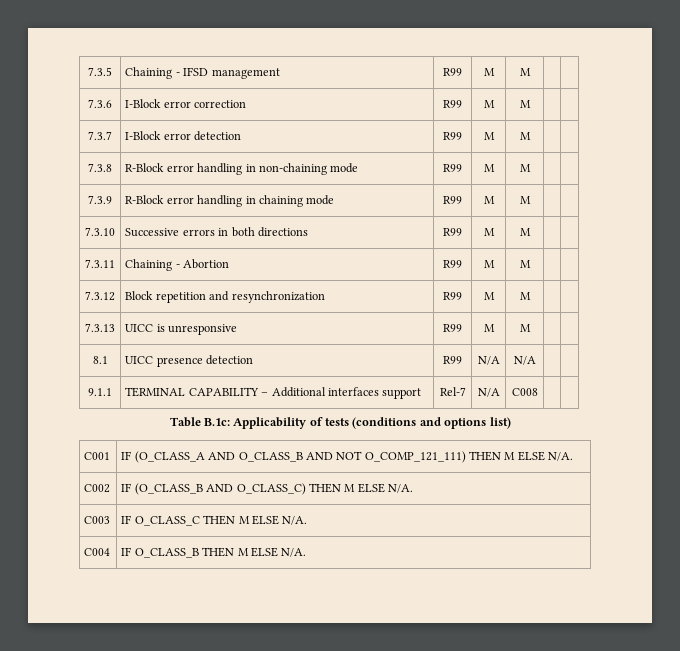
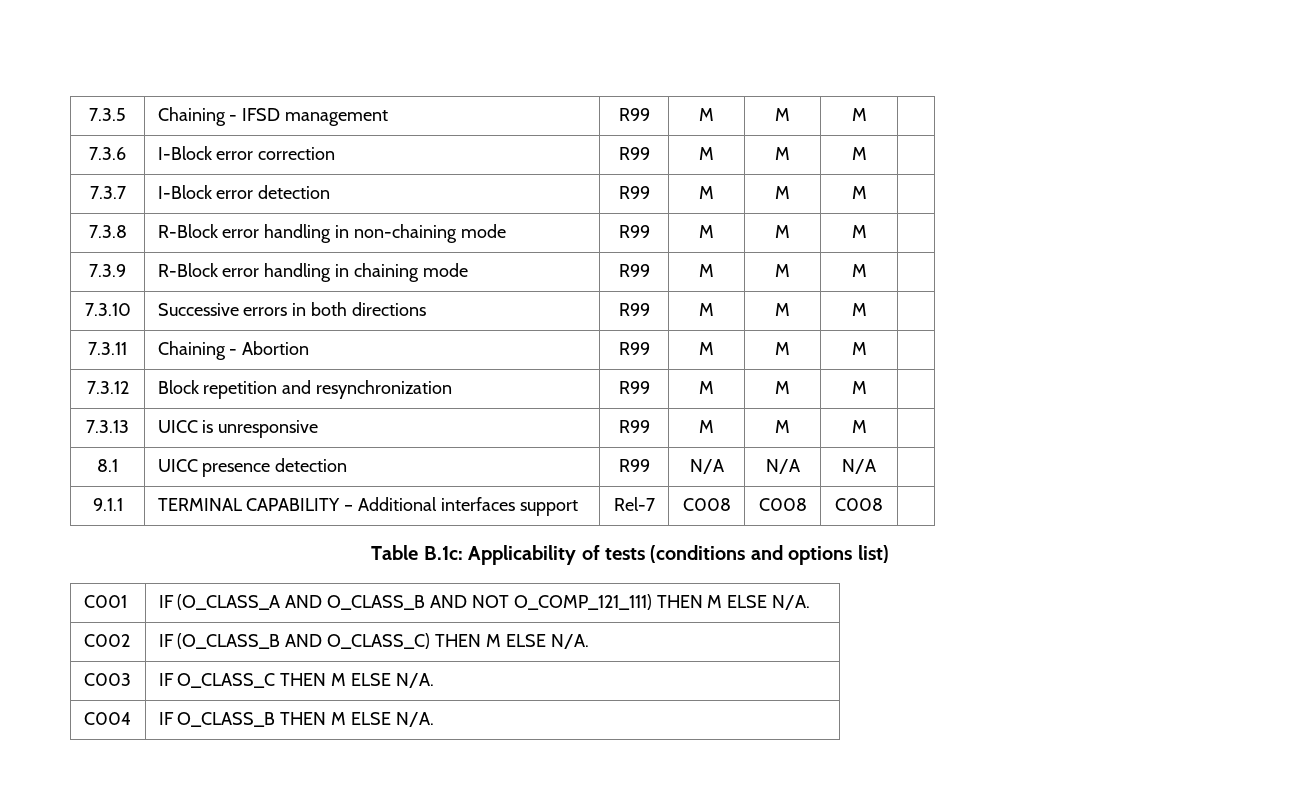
- 7.3.5 | Chaining - IFSD management | R99 | M | M | |
+ 7.3.5 | Chaining - IFSD management | R99 | M | M | M |
- 7.3.6 | I-Block error correction | R99 | M | M | |
+ 7.3.6 | I-Block error correction | R99 | M | M | M |
- 7.3.7 | I-Block error detection | R99 | M | M | |
+ 7.3.7 | I-Block error detection | R99 | M | M | M |
- 7.3.8 | R-Block error handling in non-chaining mode | R99 | M | M | |
+ 7.3.8 | R-Block error handling in non-chaining mode | R99 | M | M | M |
- 7.3.9 | R-Block error handling in chaining mode | R99 | M | M | |
+ 7.3.9 | R-Block error handling in chaining mode | R99 | M | M | M |
- 7.3.10 | Successive errors in both directions | R99 | M | M | |
+ 7.3.10 | Successive errors in both directions | R99 | M | M | M |
- 7.3.11 | Chaining - Abortion | R99 | M | M | |
+ 7.3.11 | Chaining - Abortion | R99 | M | M | M |
- 7.3.12 | Block repetition and resynchronization | R99 | M | M | |
+ 7.3.12 | Block repetition and resynchronization | R99 | M | M | M |
- 7.3.13 | UICC is unresponsive | R99 | M | M | |
+ 7.3.13 | UICC is unresponsive | R99 | M | M | M |
- 8.1 | UICC presence detection | R99 | N/A | N/A | |
+ 8.1 | UICC presence detection | R99 | N/A | N/A | N/A |
- 9.1.1 | TERMINAL CAPABILITY – Additional interfaces support | Rel-7 | N/A | C008 | |
+ 9.1.1 | TERMINAL CAPABILITY – Additional interfaces support | Rel-7 | C008 | C008 | C008 |

